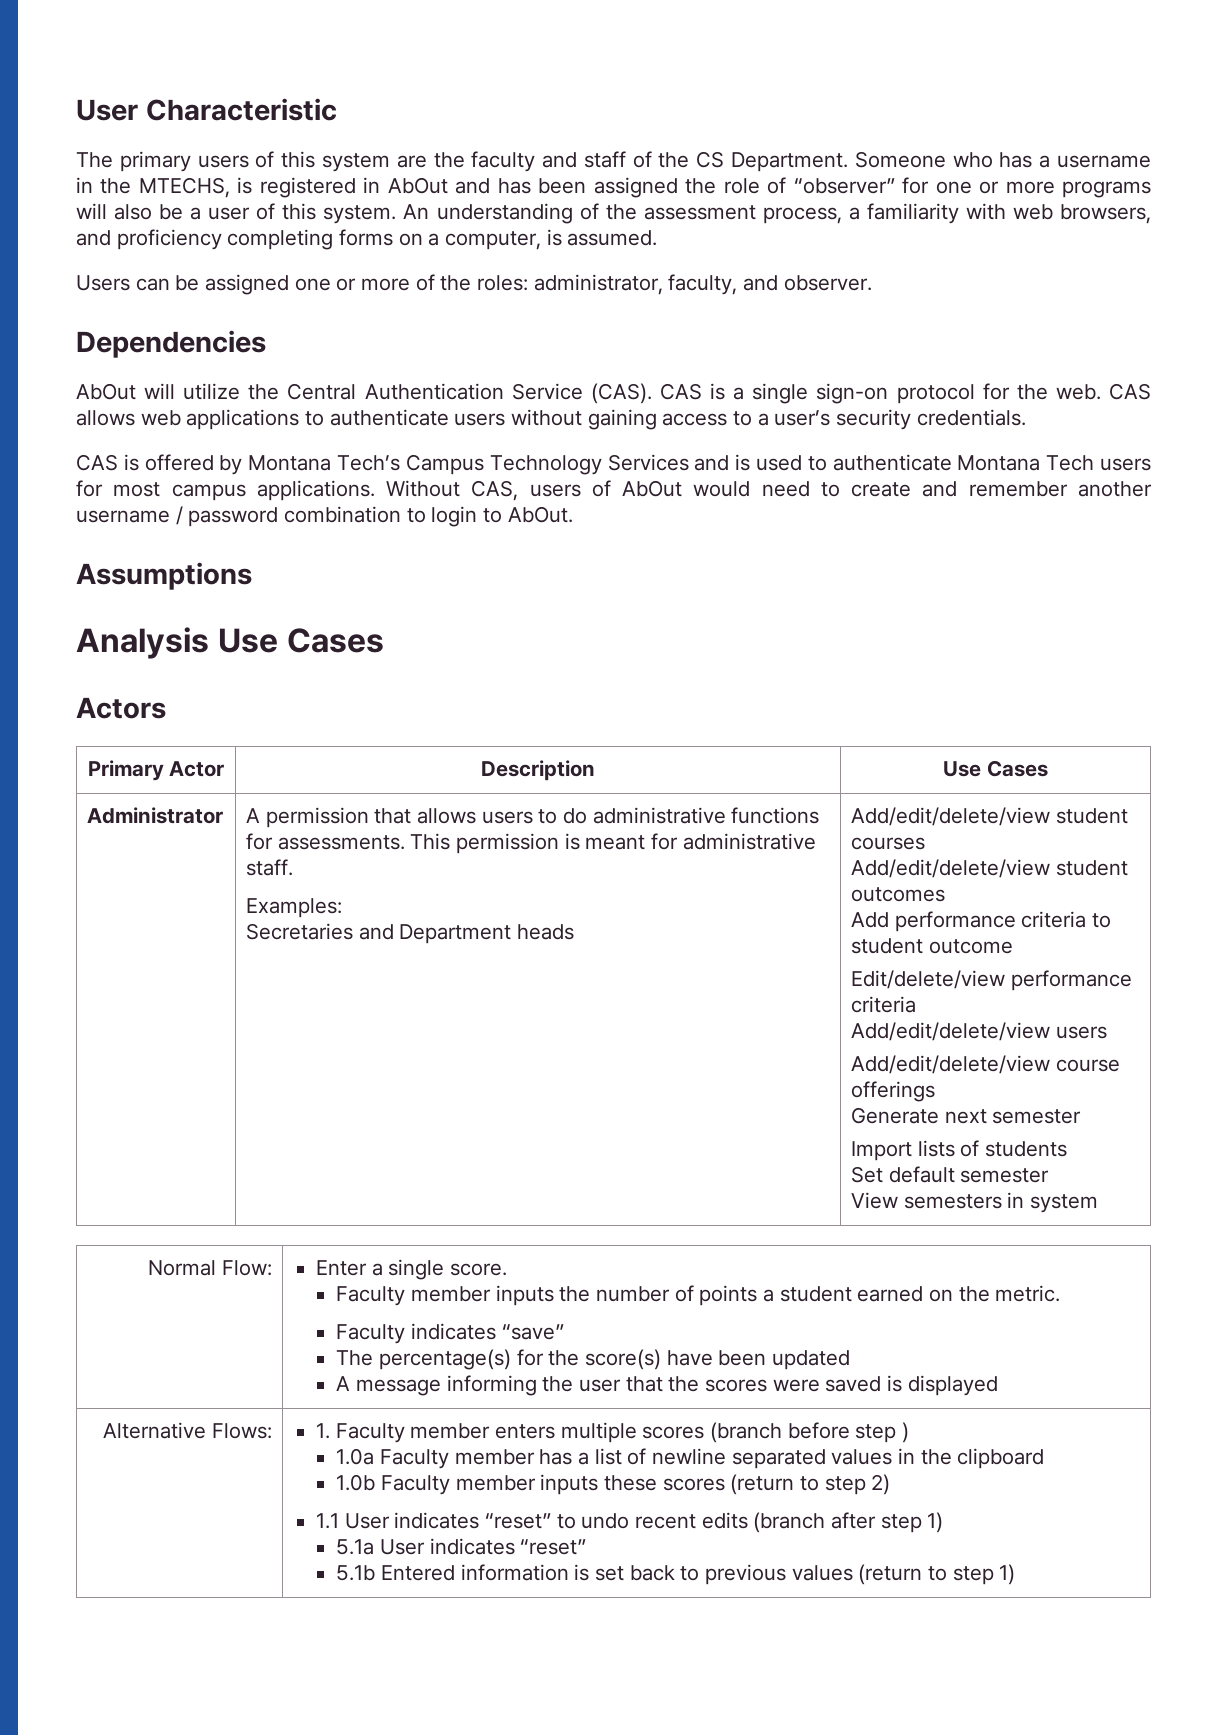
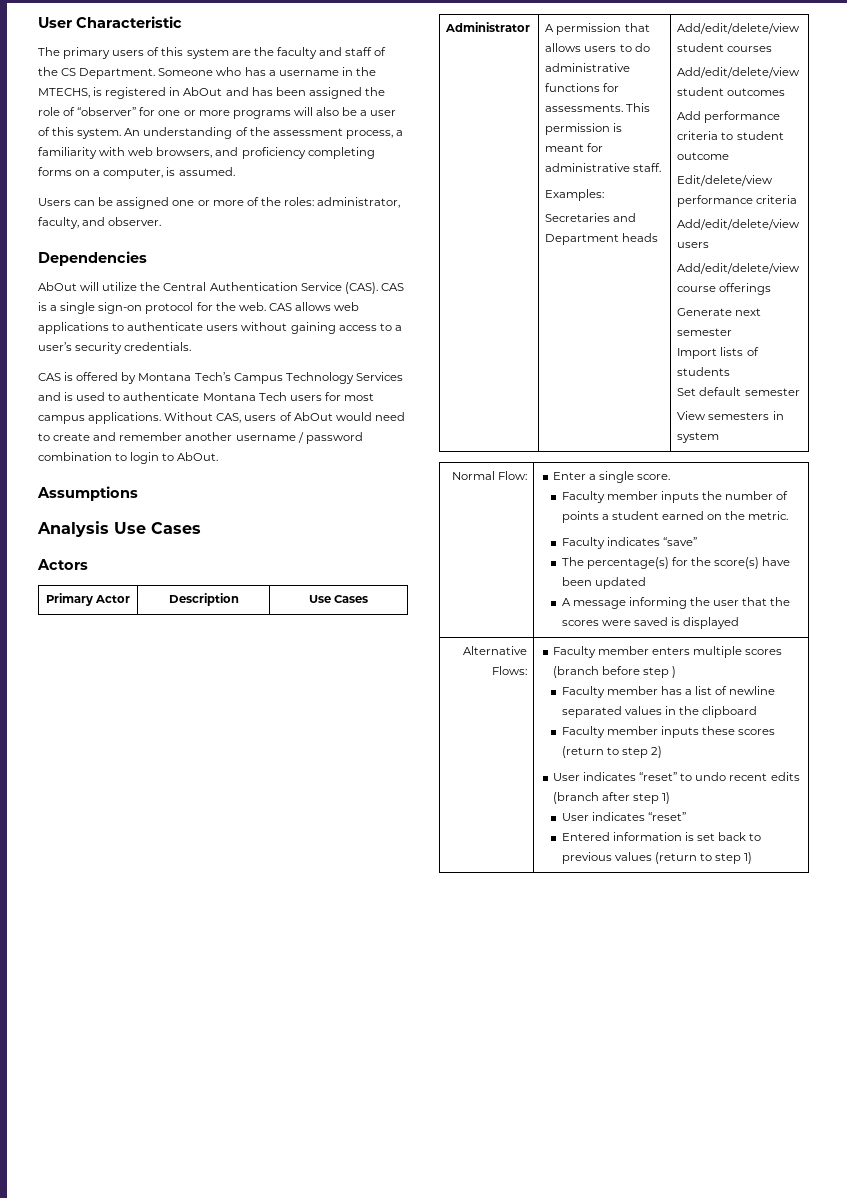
- 1. Faculty member enters multiple scores (branch before step )
+ Faculty member enters multiple scores (branch before step )
- 1.0a Faculty member has a list of newline separated values in the clipboard
+ Faculty member has a list of newline separated values in the clipboard
- 1.0b Faculty member inputs these scores (return to step 2)
+ Faculty member inputs these scores (return to step 2)
- 1.1 User indicates “reset” to undo recent edits (branch after step 1)
- 5.1a User indicates “reset”
+ User indicates “reset” to undo recent edits (branch after step 1)
+ User indicates “reset”
- 5.1b Entered information is set back to previous values (return to step 1)
+ Entered information is set back to previous values (return to step 1)

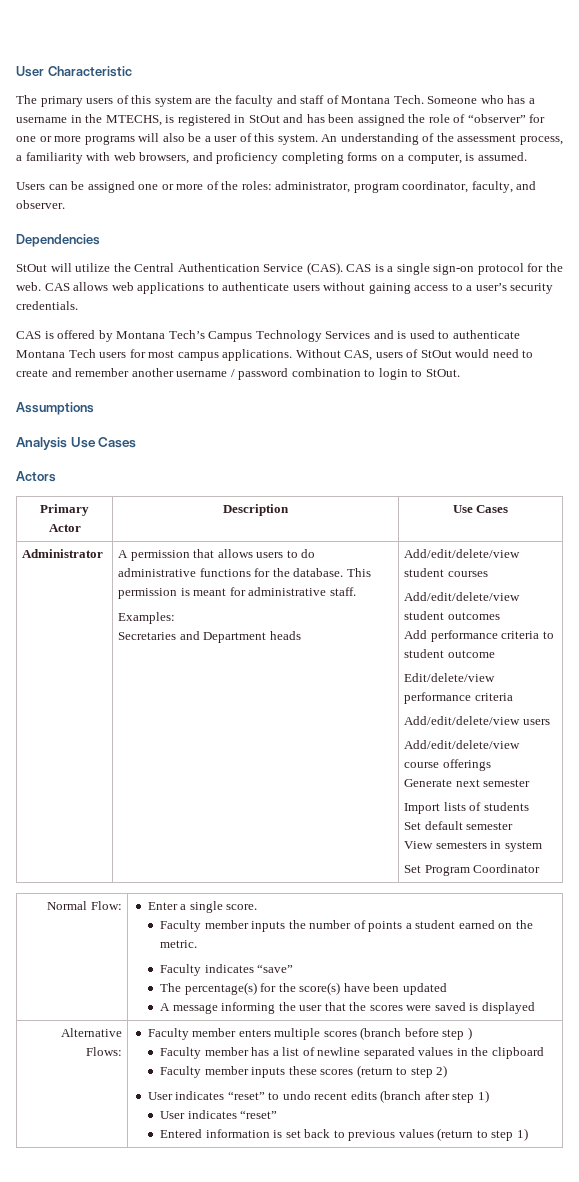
- The primary users of this system are the faculty and staff of the CS Department.
+ The primary users of this system are the faculty and staff of Montana Tech.
- Someone who has a username in the MTECHS, is registered in AbOut and has been assigned the role of “observer” for one or more programs will also be a user of this system.
+ Someone who has a username in the MTECHS, is registered in StOut and has been assigned the role of “observer” for one or more programs will also be a user of this system.
- Users can be assigned one or more of the roles: administrator, faculty, and observer.
+ Users can be assigned one or more of the roles: administrator, program coordinator, faculty, and observer.
- AbOut will utilize the Central Authentication Service (CAS).
+ StOut will utilize the Central Authentication Service (CAS).
- Without CAS, users of AbOut would need to create and remember another username / password combination to login to AbOut.
+ Without CAS, users of StOut would need to create and remember another username / password combination to login to StOut.
- A permission that allows users to do administrative functions for assessments.
+ A permission that allows users to do administrative functions for the database.
+ Set Program Coordinator

